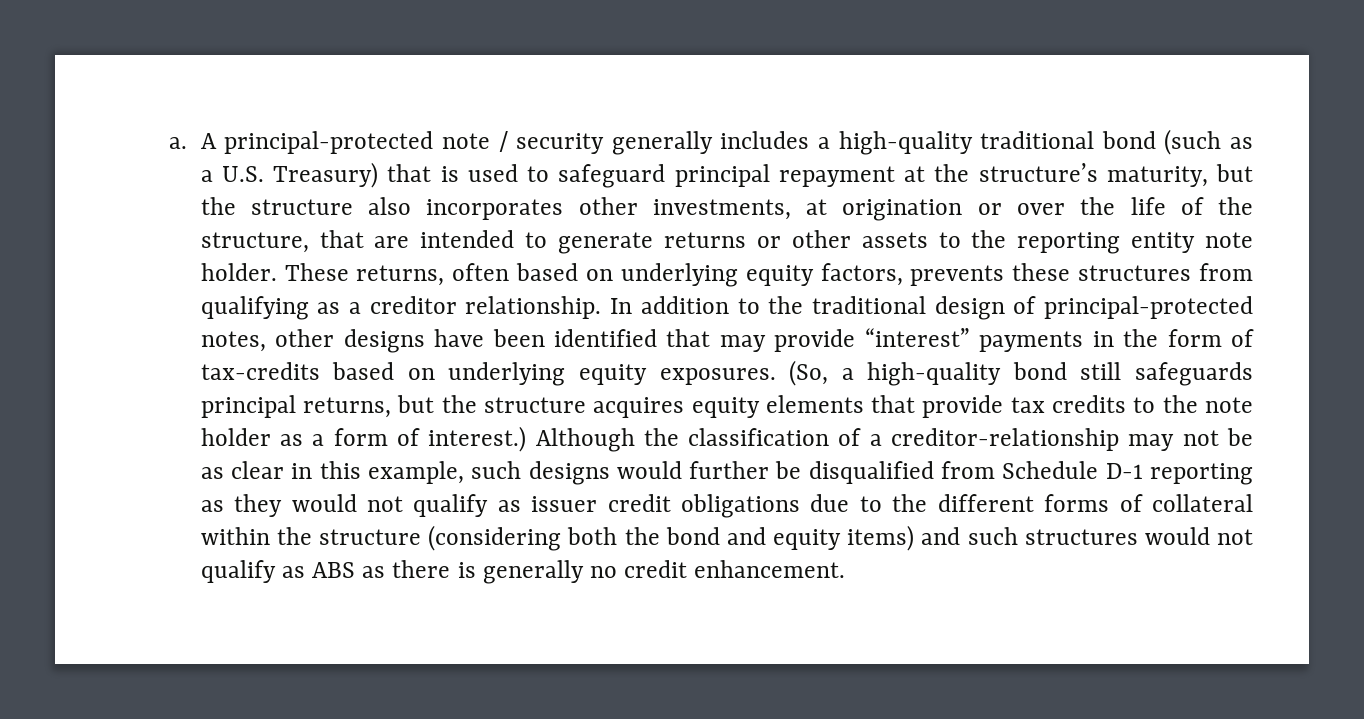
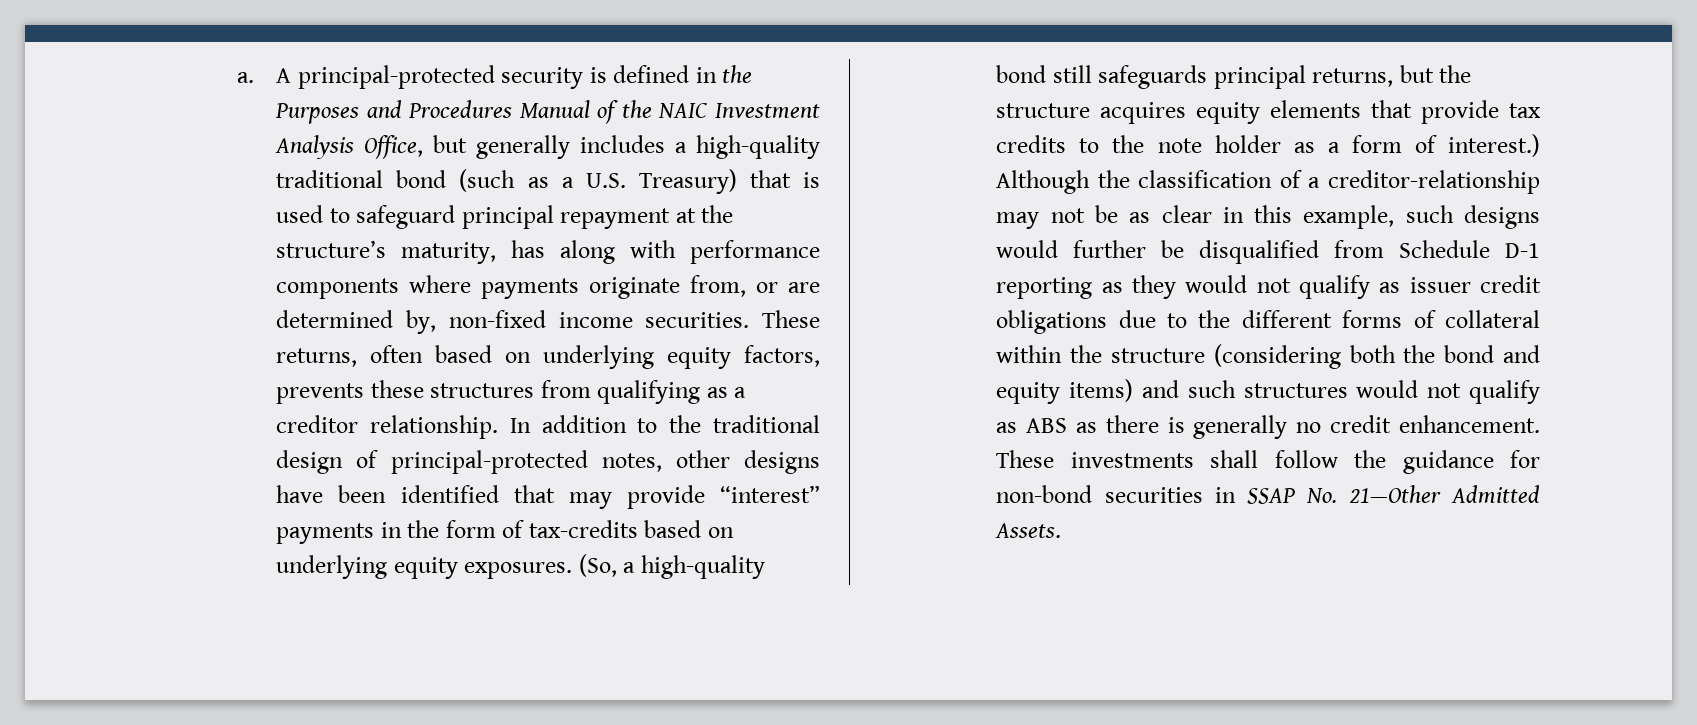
- A principal-protected note / security generally includes a high-quality traditional bond (such as a U.S. Treasury) that is used to safeguard principal repayment at the structure’s maturity, but the structure also incorporates other investments, at origination or over the life of the structure, that are intended to generate returns or other assets to the reporting entity note holder.
+ A principal-protected security is defined in the Purposes and Procedures Manual of the NAIC Investment Analysis Office, but generally includes a high-quality traditional bond (such as a U.S. Treasury) that is used to safeguard principal repayment at the structure’s maturity, has along with performance components where payments originate from, or are determined by, non-fixed income securities.
+ These investments shall follow the guidance for non-bond securities in SSAP No. 21—Other Admitted Assets.

